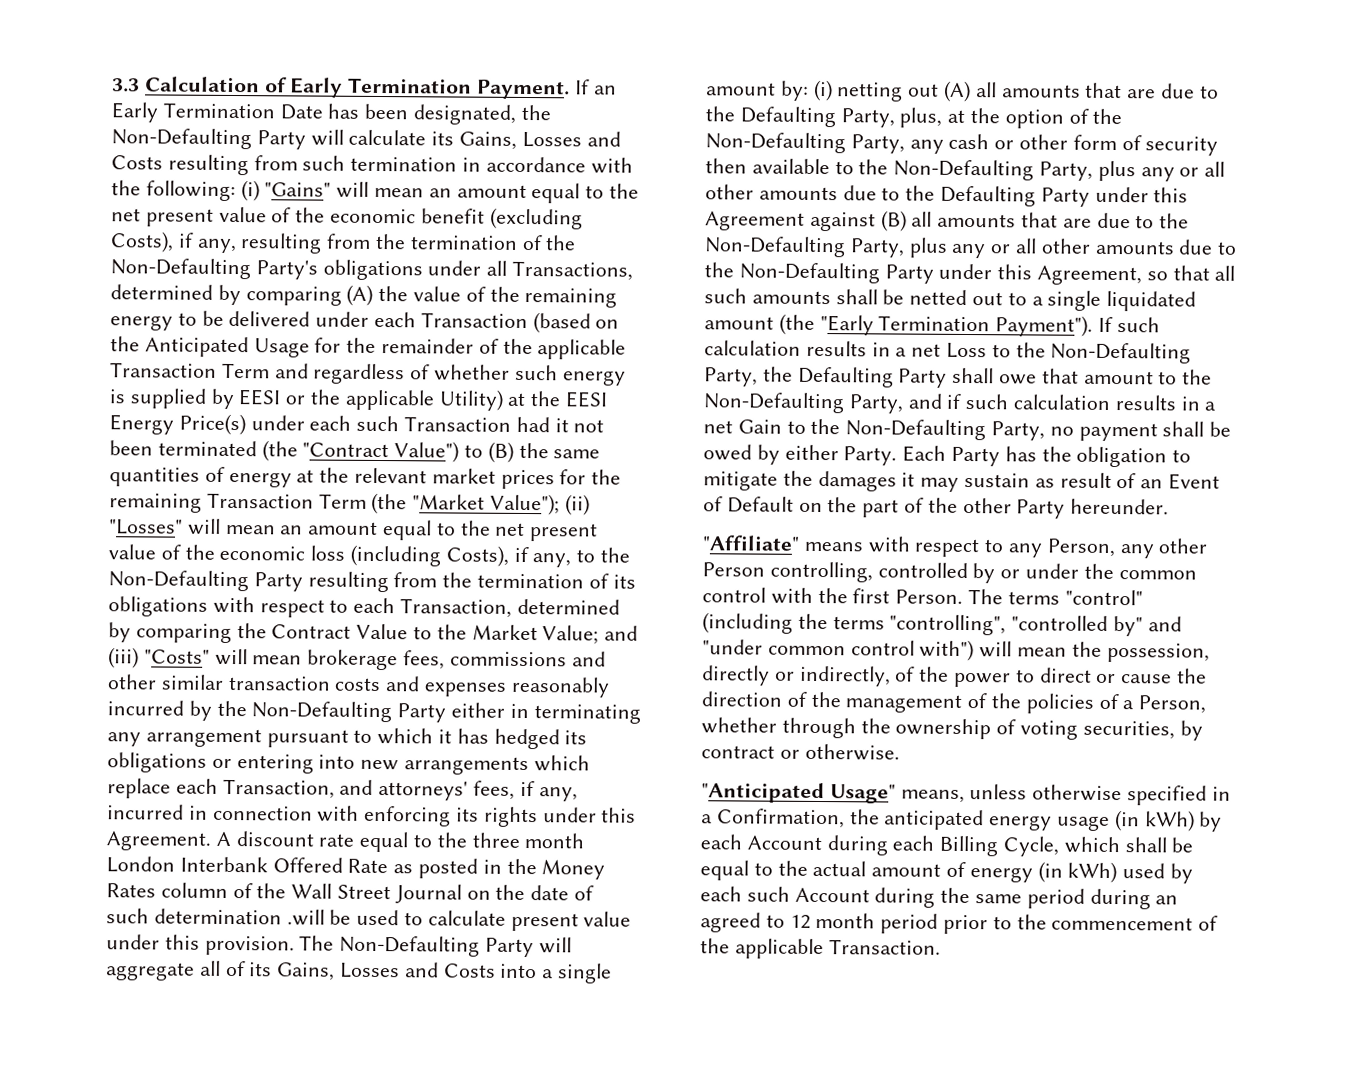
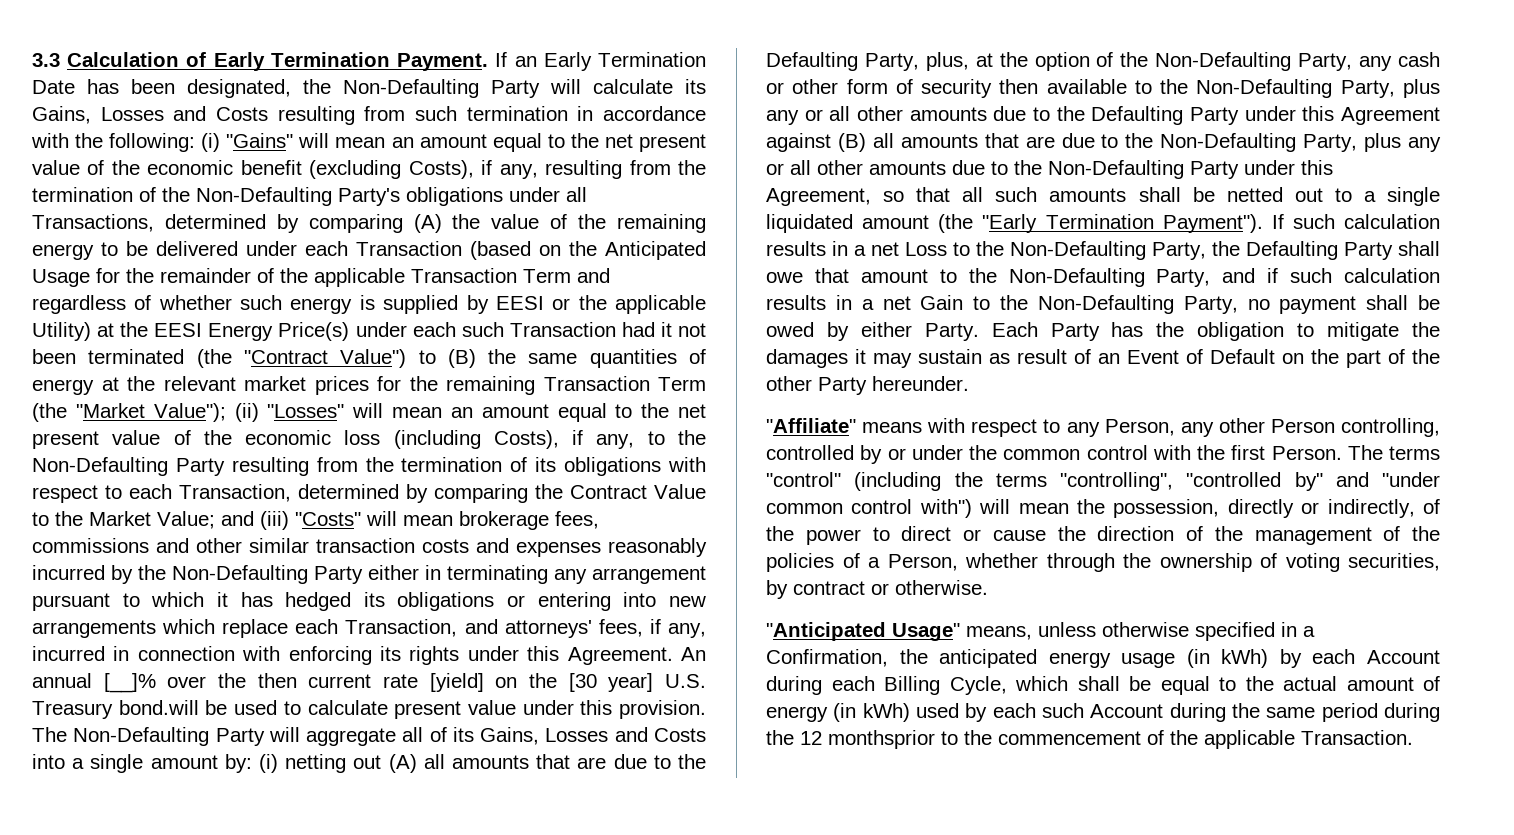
- A discount rate equal to the three month London Interbank Offered Rate as posted in the Money Rates column of the Wall Street Journal on the date of such determination .will be used to calculate present value under this provision.
+ An annual [__]% over the then current rate [yield] on the [30 year] U.S. Treasury bond.will be used to calculate present value under this provision.
- "Anticipated Usage" means, unless otherwise specified in a Confirmation, the anticipated energy usage (in kWh) by each Account during each Billing Cycle, which shall be equal to the actual amount of energy (in kWh) used by each such Account during the same period during an agreed to 12 month period prior to the commencement of the applicable Transaction.
+ "Anticipated Usage" means, unless otherwise specified in a Confirmation, the anticipated energy usage (in kWh) by each Account during each Billing Cycle, which shall be equal to the actual amount of energy (in kWh) used by each such Account during the same period during the 12 monthsprior to the commencement of the applicable Transaction.

